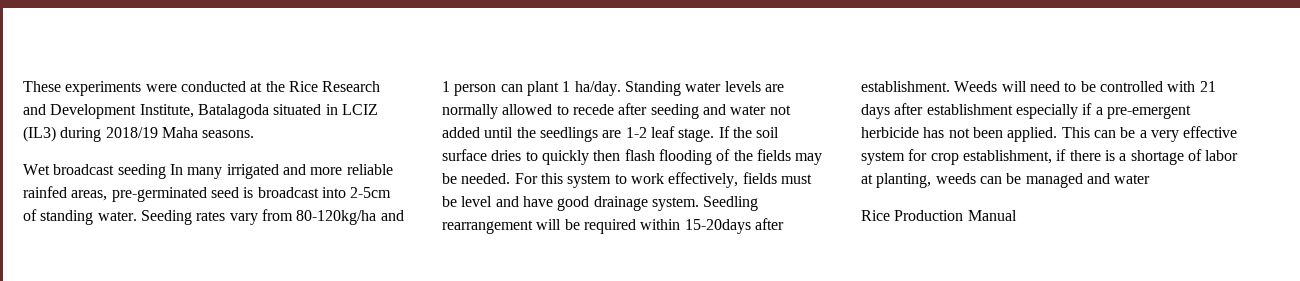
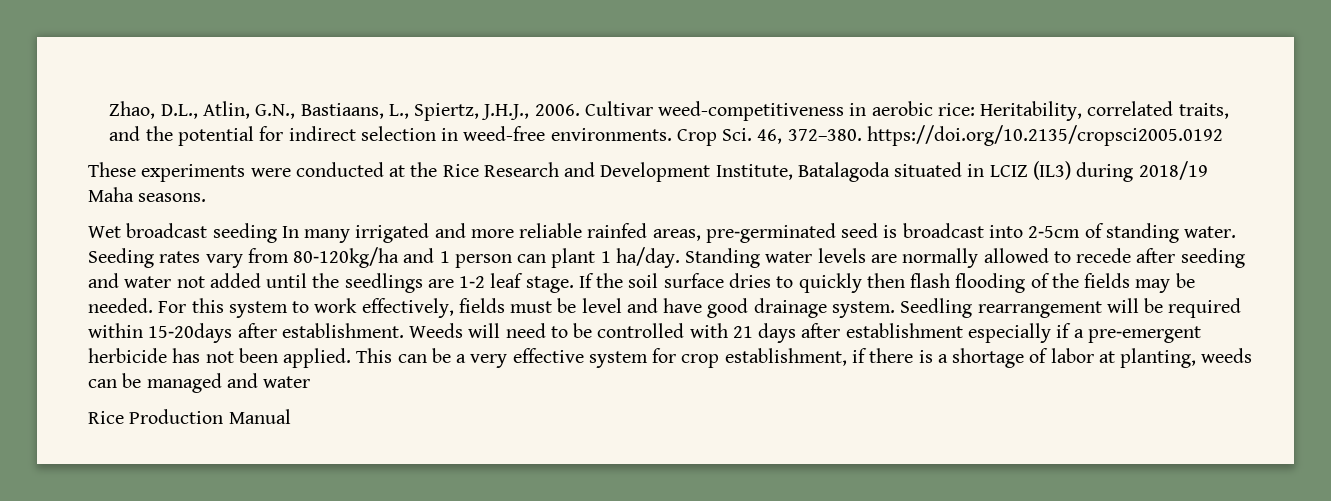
+ Zhao, D.L., Atlin, G.N., Bastiaans, L., Spiertz, J.H.J., 2006. Cultivar weed-competitiveness in aerobic rice: Heritability, correlated traits, and the potential for indirect selection in weed-free environments. Crop Sci. 46, 372–380. https://doi.org/10.2135/cropsci2005.0192

